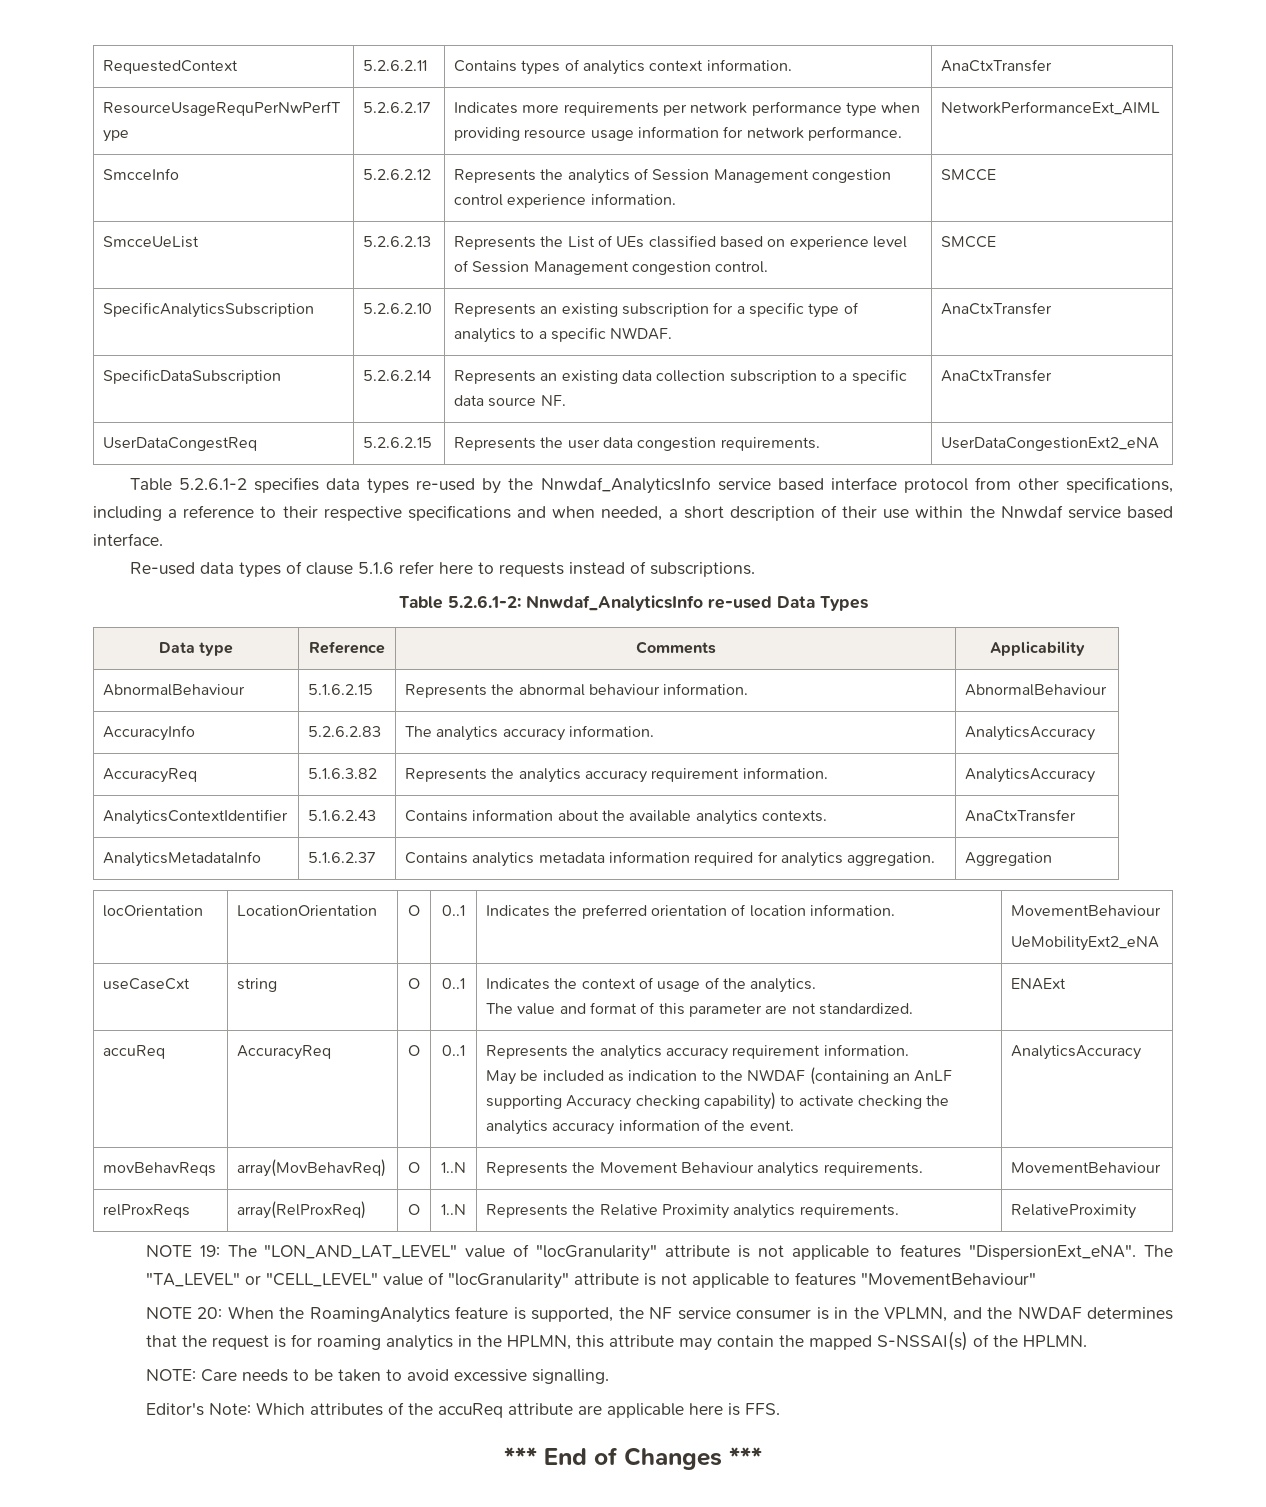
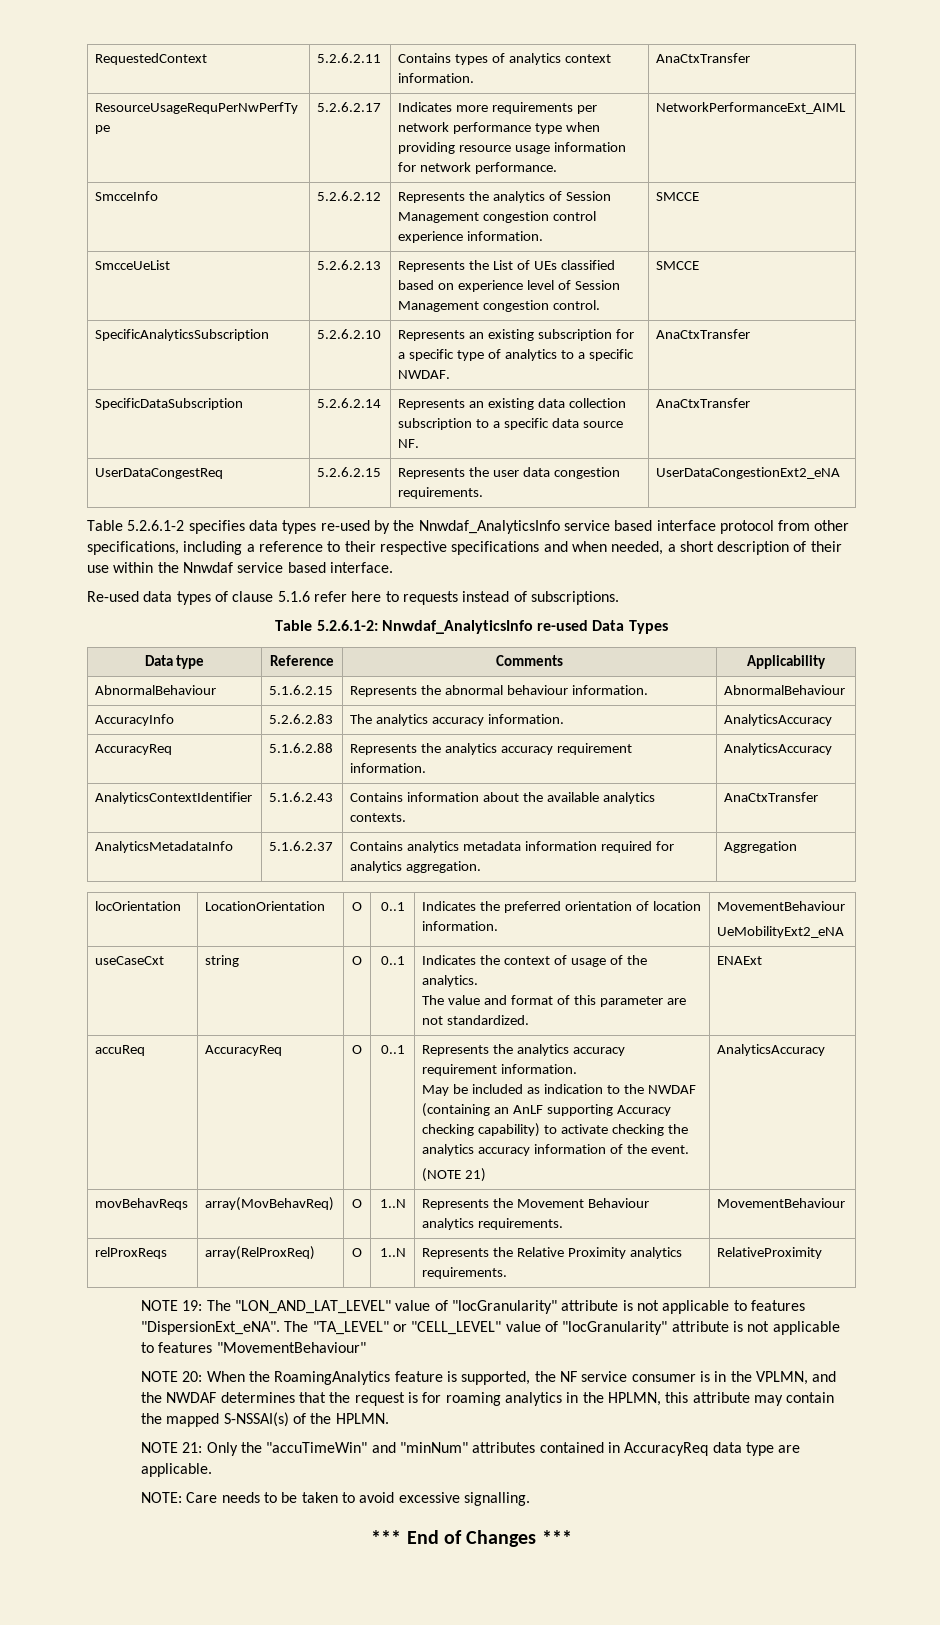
- AccuracyReq | 5.1.6.3.82 | Represents the analytics accuracy requirement information. | AnalyticsAccuracy
+ AccuracyReq | 5.1.6.2.88 | Represents the analytics accuracy requirement information. | AnalyticsAccuracy
  accuReq | AccuracyReq | O | 0..1 | Represents the analytics accuracy requirement information.
- May be included as indication to the NWDAF (containing an AnLF supporting Accuracy checking capability) to activate checking the analytics accuracy information of the event. | AnalyticsAccuracy
+ May be included as indication to the NWDAF (containing an AnLF supporting Accuracy checking capability) to activate checking the analytics accuracy information of the event.
+ (NOTE 21) | AnalyticsAccuracy
+ NOTE 21: Only the "accuTimeWin" and "minNum" attributes contained in AccuracyReq data type are applicable.
- Editor's Note: Which attributes of the accuReq attribute are applicable here is FFS.

